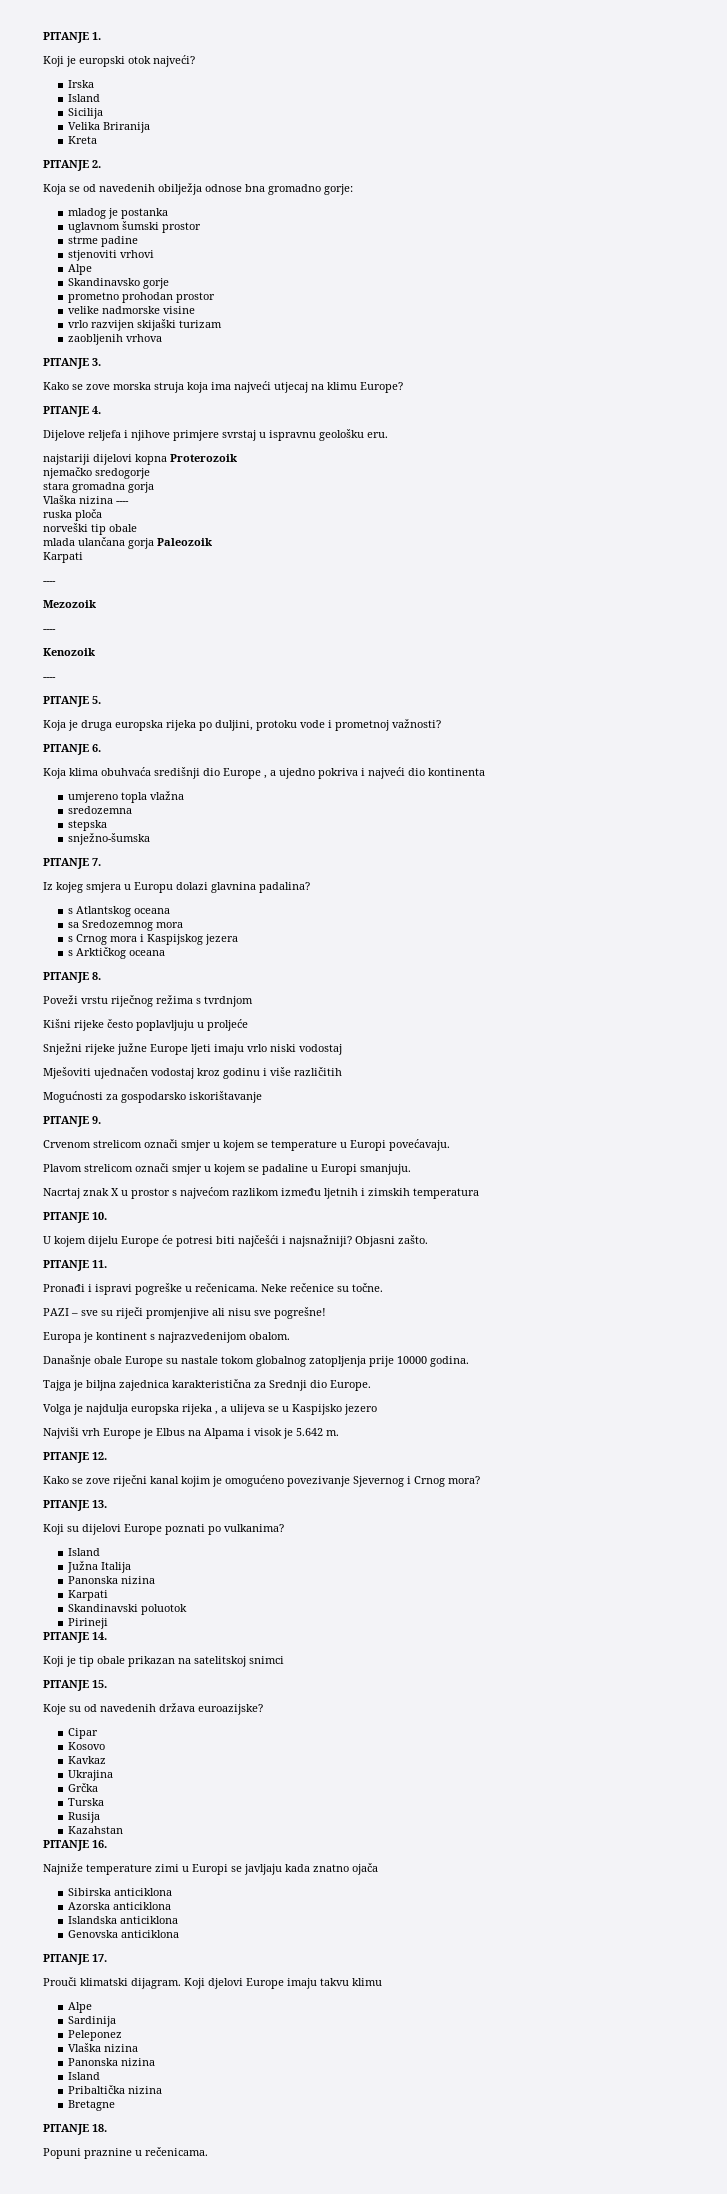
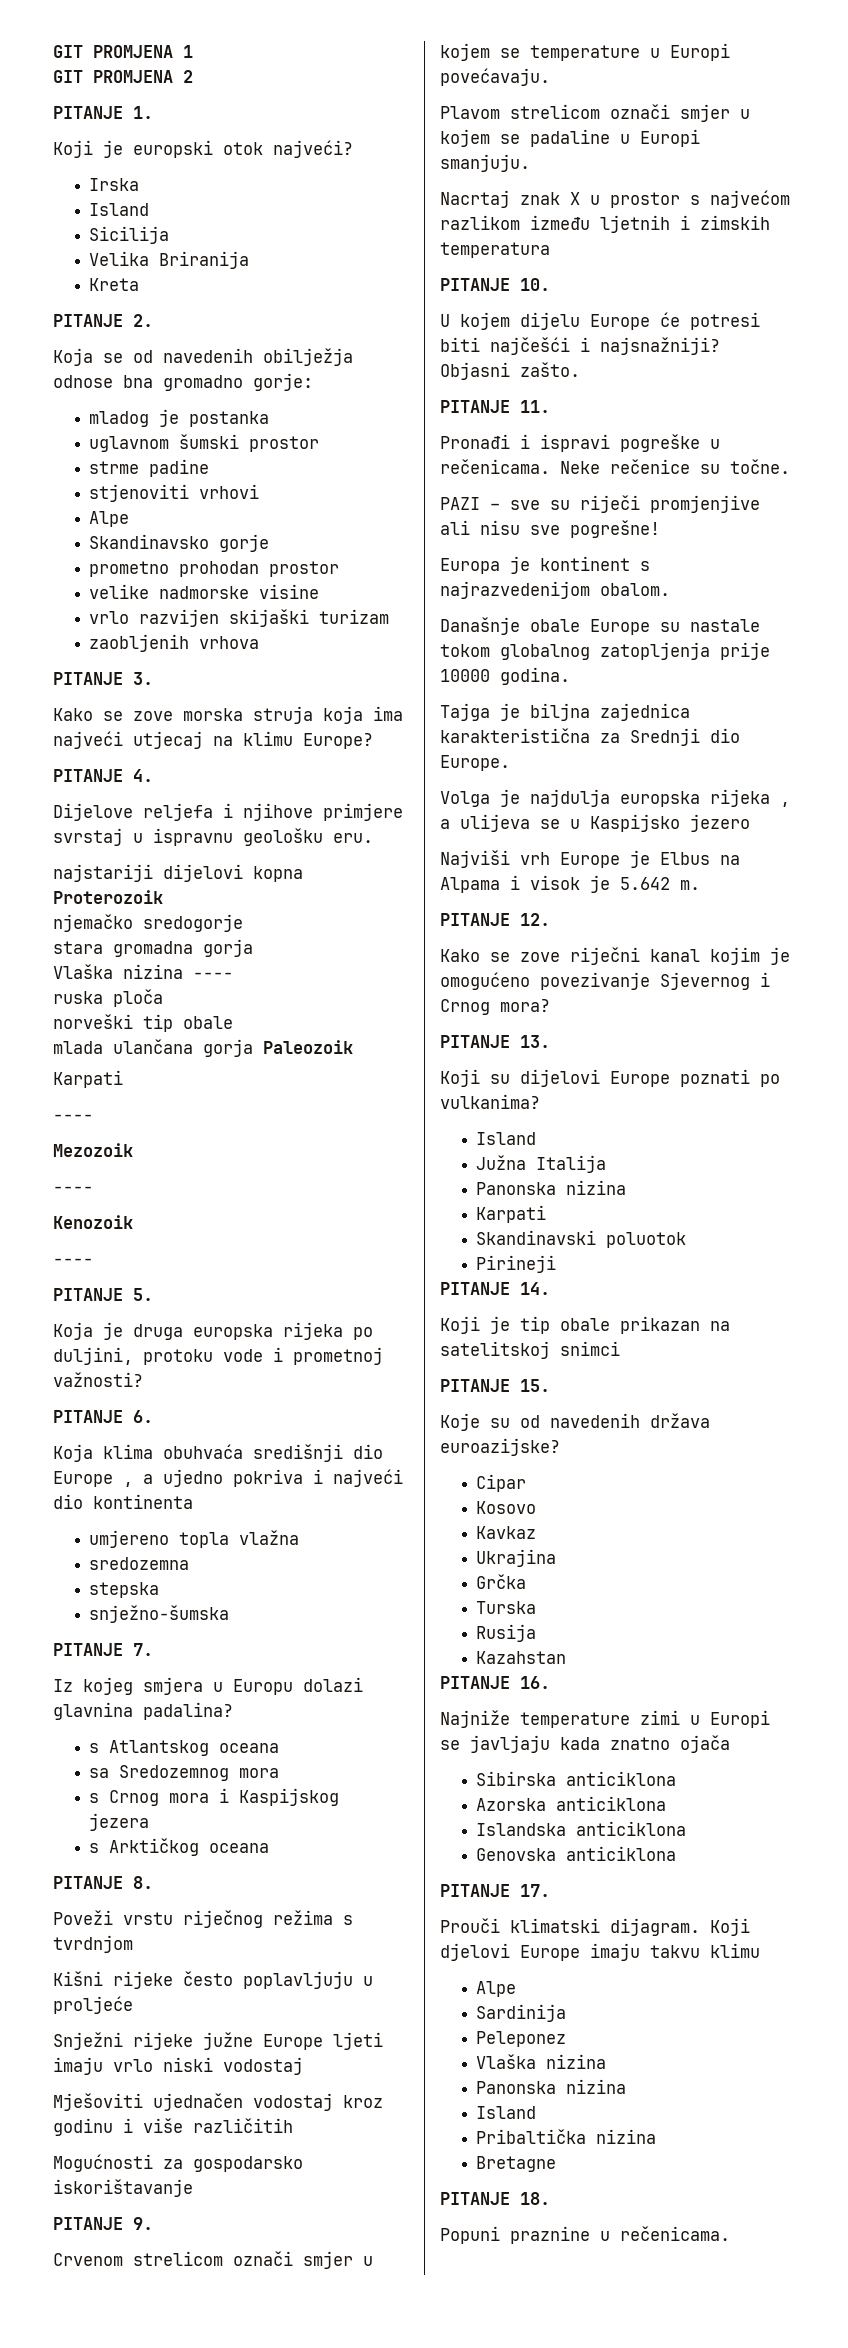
+ GIT PROMJENA 1
+ GIT PROMJENA 2

